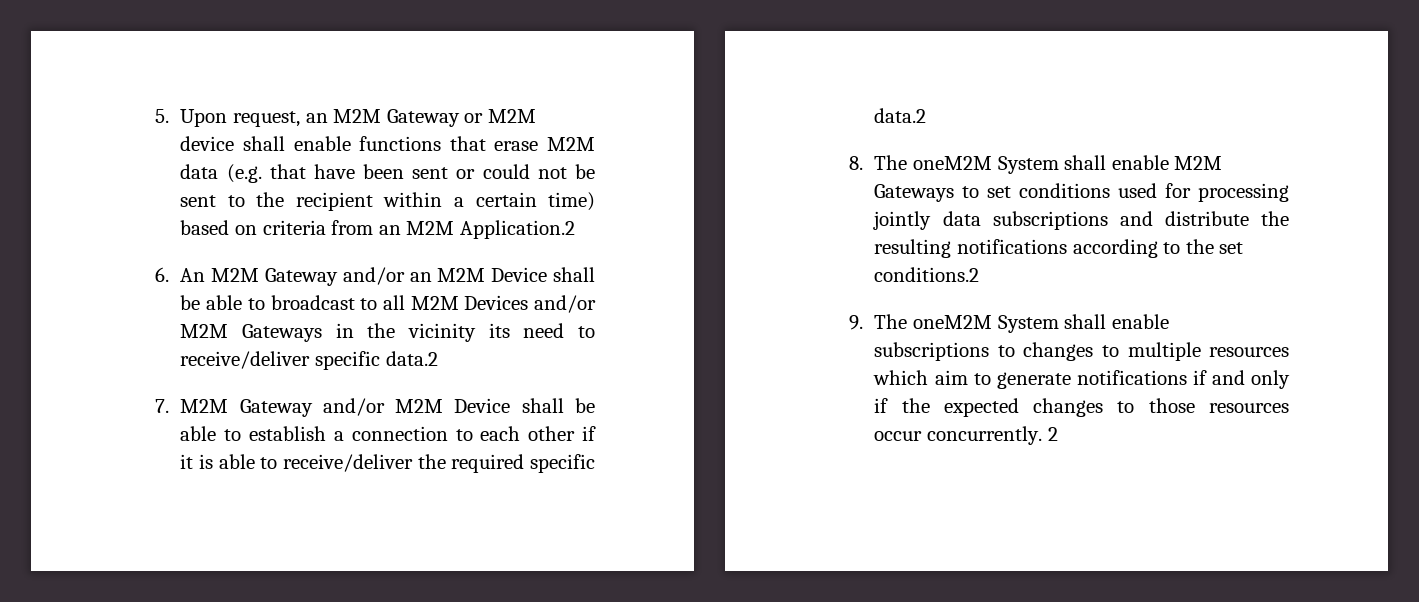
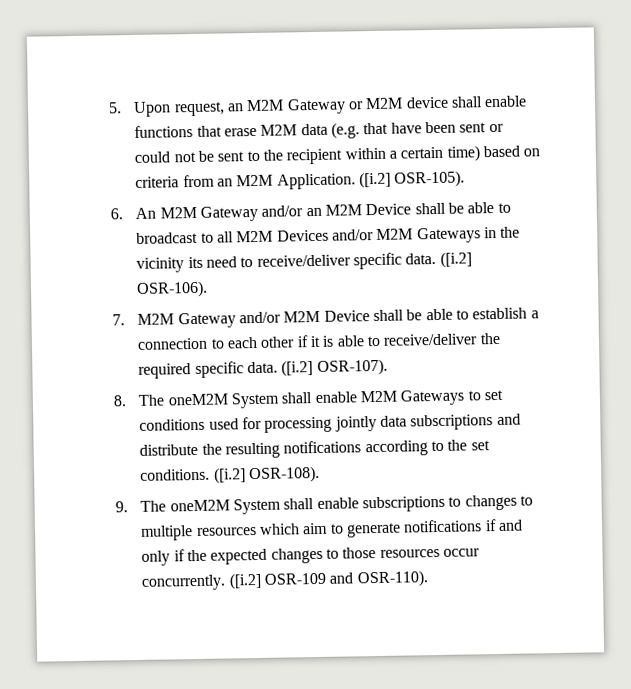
- 5. Upon request, an M2M Gateway or M2M device shall enable functions that erase M2M data (e.g. that have been sent or could not be sent to the recipient within a certain time) based on criteria from an M2M Application.2
+ 5. Upon request, an M2M Gateway or M2M device shall enable functions that erase M2M data (e.g. that have been sent or could not be sent to the recipient within a certain time) based on criteria from an M2M Application. ([i.2] OSR-105).
- 6. An M2M Gateway and/or an M2M Device shall be able to broadcast to all M2M Devices and/or M2M Gateways in the vicinity its need to receive/deliver specific data.2
+ 6. An M2M Gateway and/or an M2M Device shall be able to broadcast to all M2M Devices and/or M2M Gateways in the vicinity its need to receive/deliver specific data. ([i.2] OSR-106).
- 7. M2M Gateway and/or M2M Device shall be able to establish a connection to each other if it is able to receive/deliver the required specific data.2
+ 7. M2M Gateway and/or M2M Device shall be able to establish a connection to each other if it is able to receive/deliver the required specific data. ([i.2] OSR-107).
- 8. The oneM2M System shall enable M2M Gateways to set conditions used for processing jointly data subscriptions and distribute the resulting notifications according to the set conditions.2
+ 8. The oneM2M System shall enable M2M Gateways to set conditions used for processing jointly data subscriptions and distribute the resulting notifications according to the set conditions. ([i.2] OSR-108).
- 2
+ ([i.2] OSR-109 and OSR-110).

